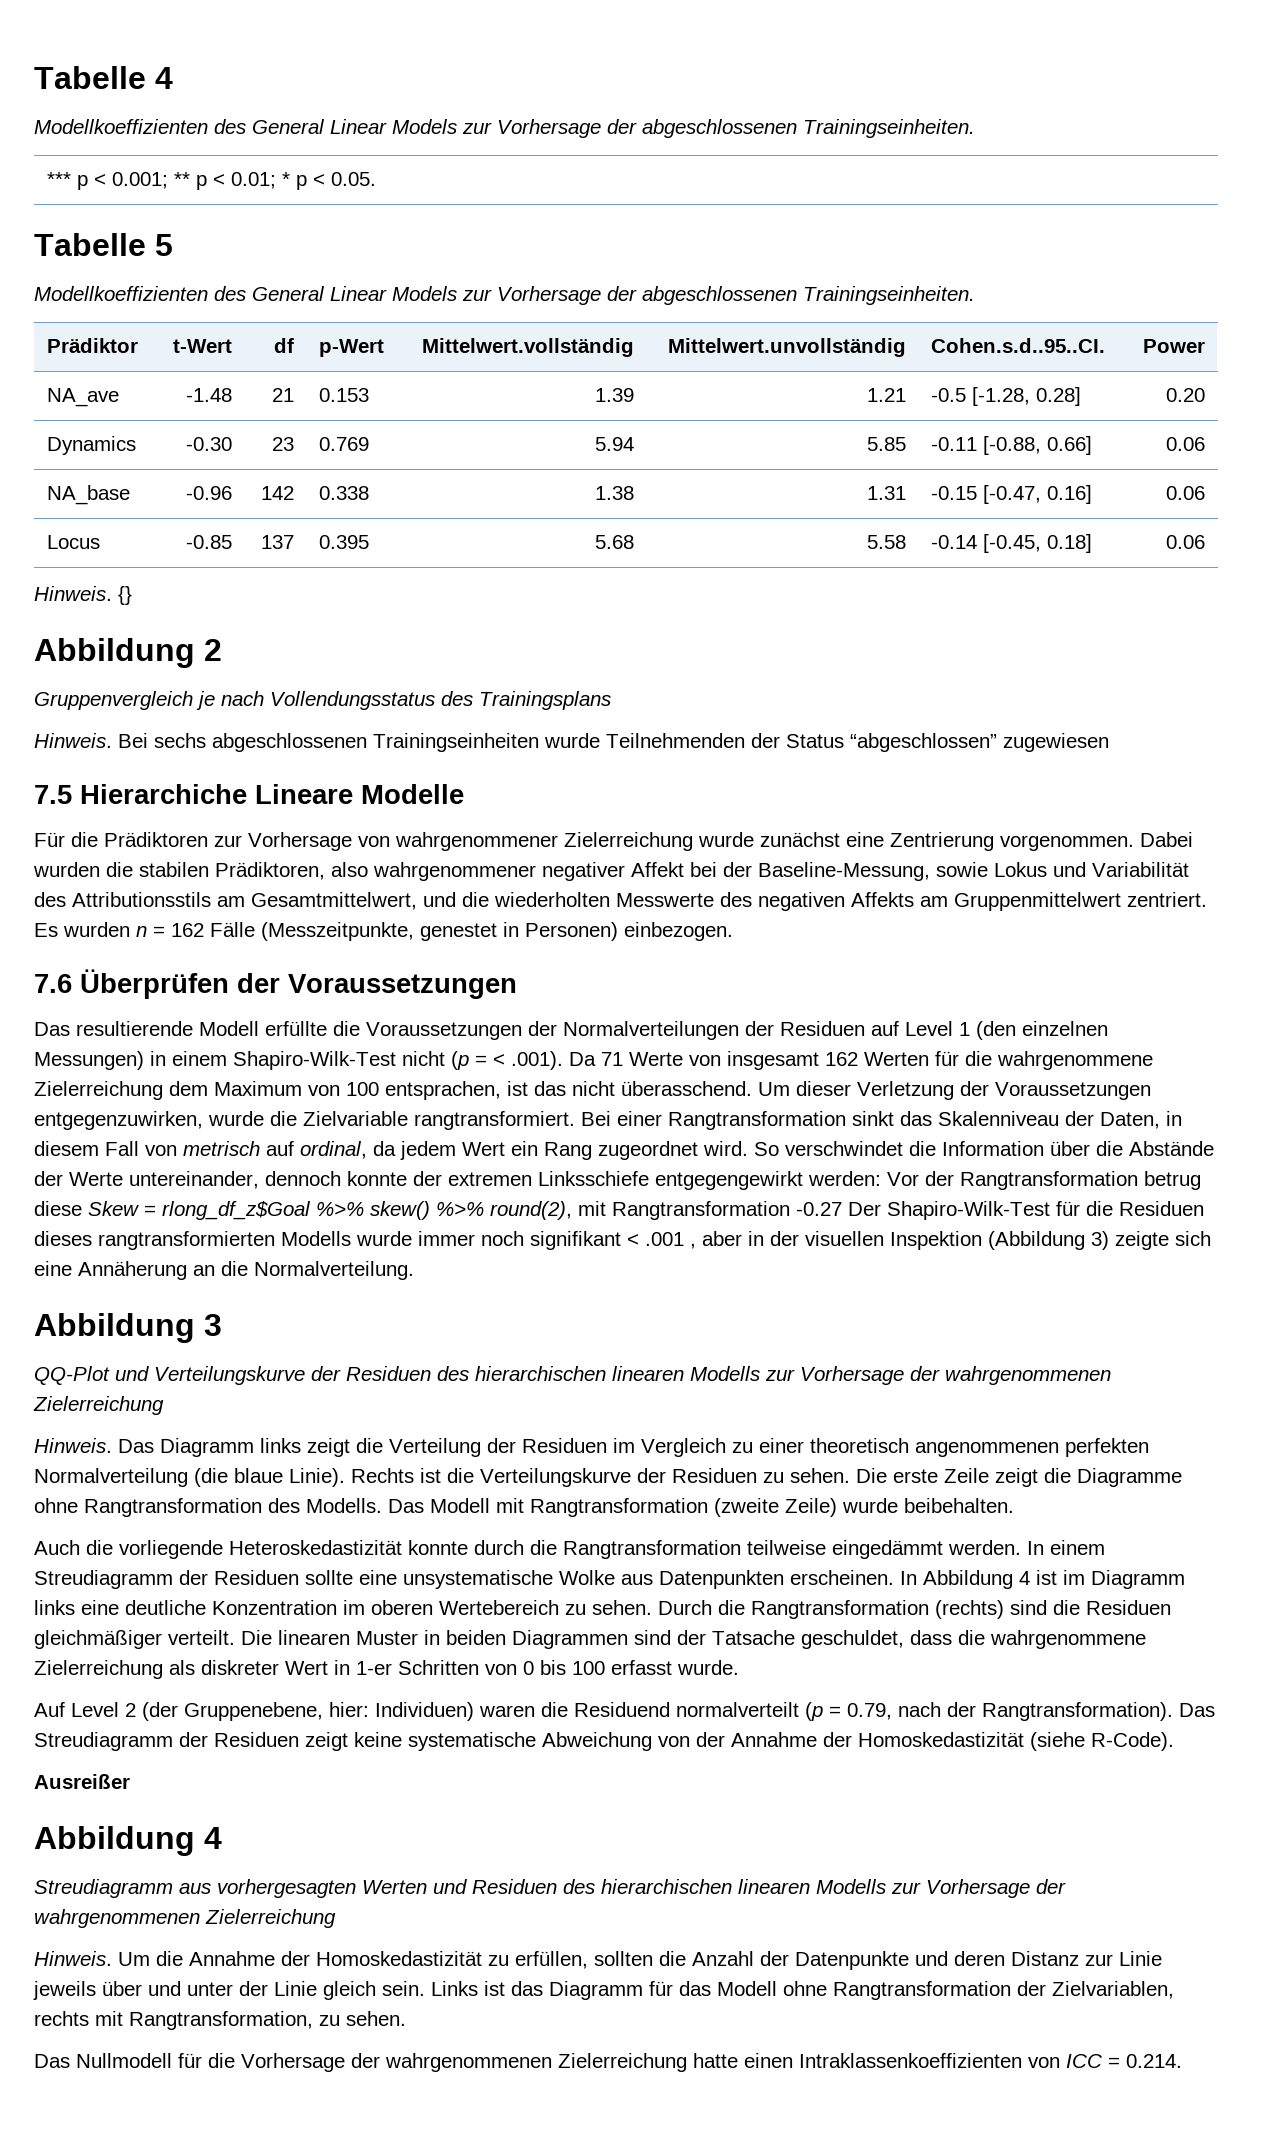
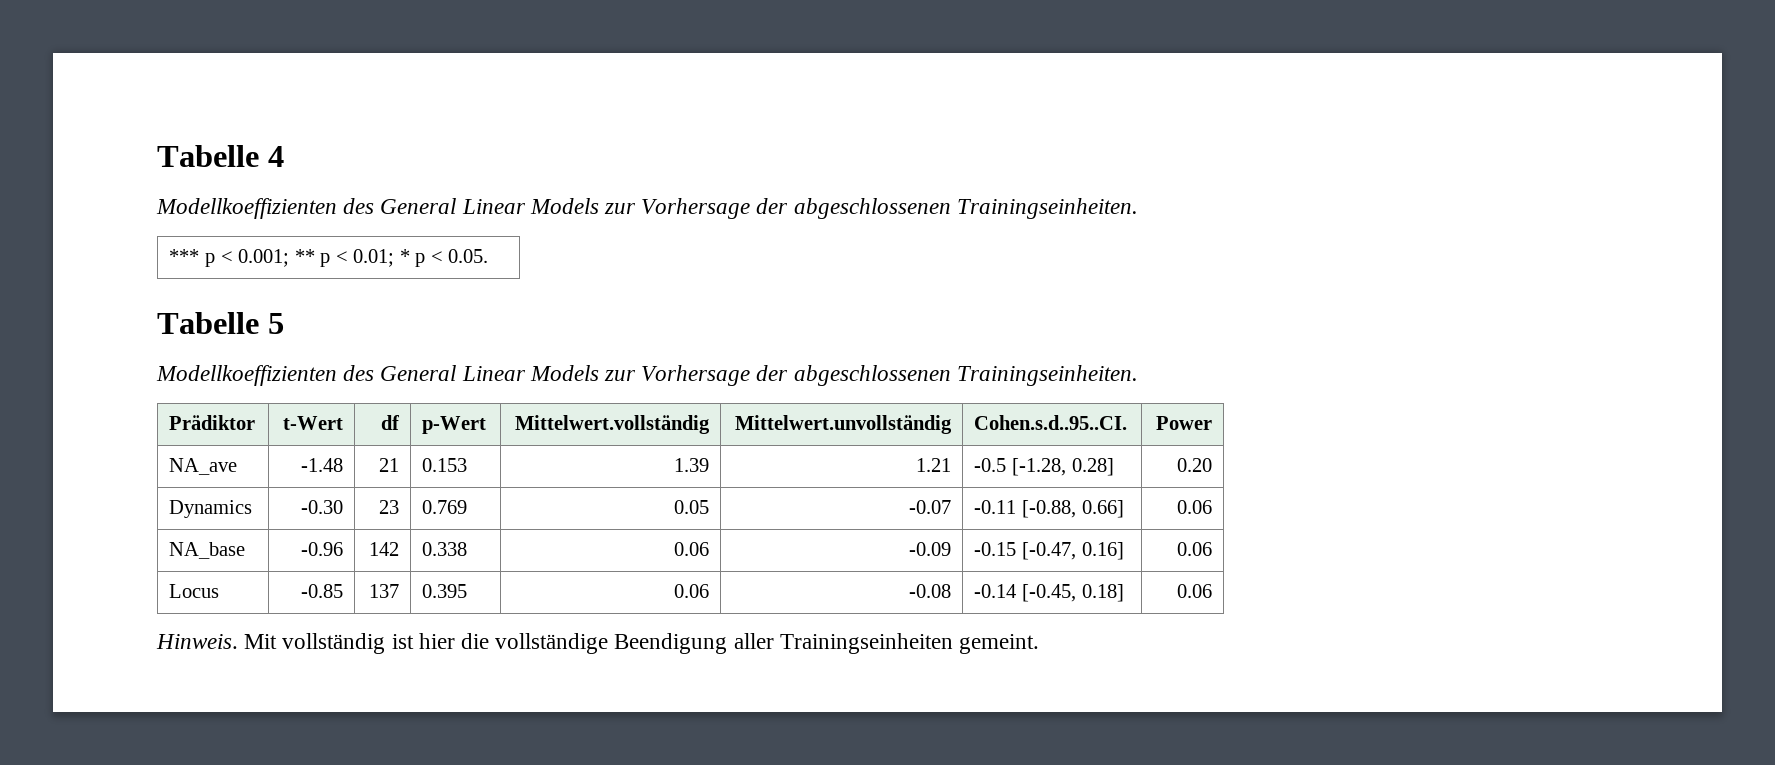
- Dynamics | -0.30 | 23 | 0.769 | 5.94 | 5.85 | -0.11 [-0.88, 0.66] | 0.06
+ Dynamics | -0.30 | 23 | 0.769 | 0.05 | -0.07 | -0.11 [-0.88, 0.66] | 0.06
- NA_base | -0.96 | 142 | 0.338 | 1.38 | 1.31 | -0.15 [-0.47, 0.16] | 0.06
+ NA_base | -0.96 | 142 | 0.338 | 0.06 | -0.09 | -0.15 [-0.47, 0.16] | 0.06
- Locus | -0.85 | 137 | 0.395 | 5.68 | 5.58 | -0.14 [-0.45, 0.18] | 0.06
+ Locus | -0.85 | 137 | 0.395 | 0.06 | -0.08 | -0.14 [-0.45, 0.18] | 0.06
- {}
- Abbildung 2
- Gruppenvergleich je nach Vollendungsstatus des Trainingsplans
- Hinweis. Bei sechs abgeschlossenen Trainingseinheiten wurde Teilnehmenden der Status “abgeschlossen” zugewiesen
- 7.5 Hierarchiche Lineare Modelle
- Für die Prädiktoren zur Vorhersage von wahrgenommener Zielerreichung wurde zunächst eine Zentrierung vorgenommen. Dabei wurden die stabilen Prädiktoren, also wahrgenommener negativer Affekt bei der Baseline-Messung, sowie Lokus und Variabilität des Attributionsstils am Gesamtmittelwert, und die wiederholten Messwerte des negativen Affekts am Gruppenmittelwert zentriert. Es wurden n = 162 Fälle (Messzeitpunkte, genestet in Personen) einbezogen.
- 7.6 Überprüfen der Voraussetzungen
- Das resultierende Modell erfüllte die Voraussetzungen der Normalverteilungen der Residuen auf Level 1 (den einzelnen Messungen) in einem Shapiro-Wilk-Test nicht (p = < .001). Da 71 Werte von insgesamt 162 Werten für die wahrgenommene Zielerreichung dem Maximum von 100 entsprachen, ist das nicht überasschend. Um dieser Verletzung der Voraussetzungen entgegenzuwirken, wurde die Zielvariable rangtransformiert. Bei einer Rangtransformation sinkt das Skalenniveau der Daten, in diesem Fall von metrisch auf ordinal, da jedem Wert ein Rang zugeordnet wird. So verschwindet die Information über die Abstände der Werte untereinander, dennoch konnte der extremen Linksschiefe entgegengewirkt werden: Vor der Rangtransformation betrug diese Skew = rlong_df_z$Goal %>% skew() %>% round(2), mit Rangtransformation -0.27 Der Shapiro-Wilk-Test für die Residuen dieses rangtransformierten Modells wurde immer noch signifikant < .001 , aber in der visuellen Inspektion (Abbildung 3) zeigte sich eine Annäherung an die Normalverteilung.
- Abbildung 3
- QQ-Plot und Verteilungskurve der Residuen des hierarchischen linearen Modells zur Vorhersage der wahrgenommenen Zielerreichung
- Hinweis. Das Diagramm links zeigt die Verteilung der Residuen im Vergleich zu einer theoretisch angenommenen perfekten Normalverteilung (die blaue Linie). Rechts ist die Verteilungskurve der Residuen zu sehen. Die erste Zeile zeigt die Diagramme ohne Rangtransformation des Modells. Das Modell mit Rangtransformation (zweite Zeile) wurde beibehalten.
- Auch die vorliegende Heteroskedastizität konnte durch die Rangtransformation teilweise eingedämmt werden. In einem Streudiagramm der Residuen sollte eine unsystematische Wolke aus Datenpunkten erscheinen. In Abbildung 4 ist im Diagramm links eine deutliche Konzentration im oberen Wertebereich zu sehen. Durch die Rangtransformation (rechts) sind die Residuen gleichmäßiger verteilt. Die linearen Muster in beiden Diagrammen sind der Tatsache geschuldet, dass die wahrgenommene Zielerreichung als diskreter Wert in 1-er Schritten von 0 bis 100 erfasst wurde.
- Auf Level 2 (der Gruppenebene, hier: Individuen) waren die Residuend normalverteilt (p = 0.79, nach der Rangtransformation). Das Streudiagramm der Residuen zeigt keine systematische Abweichung von der Annahme der Homoskedastizität (siehe R-Code).
- Ausreißer
- Abbildung 4
- Streudiagramm aus vorhergesagten Werten und Residuen des hierarchischen linearen Modells zur Vorhersage der wahrgenommenen Zielerreichung
- Hinweis. Um die Annahme der Homoskedastizität zu erfüllen, sollten die Anzahl der Datenpunkte und deren Distanz zur Linie jeweils über und unter der Linie gleich sein. Links ist das Diagramm für das Modell ohne Rangtransformation der Zielvariablen, rechts mit Rangtransformation, zu sehen.
- Das Nullmodell für die Vorhersage der wahrgenommenen Zielerreichung hatte einen Intraklassenkoeffizienten von ICC = 0.214.
+ Mit vollständig ist hier die vollständige Beendigung aller Trainingseinheiten gemeint.

